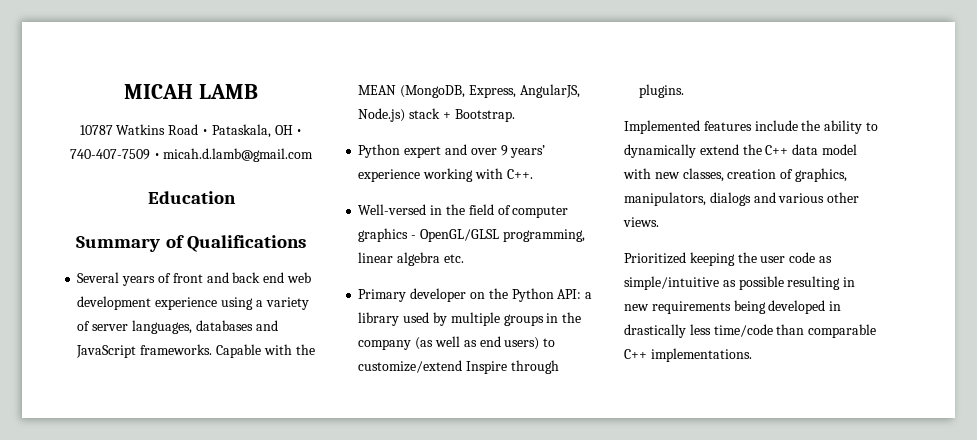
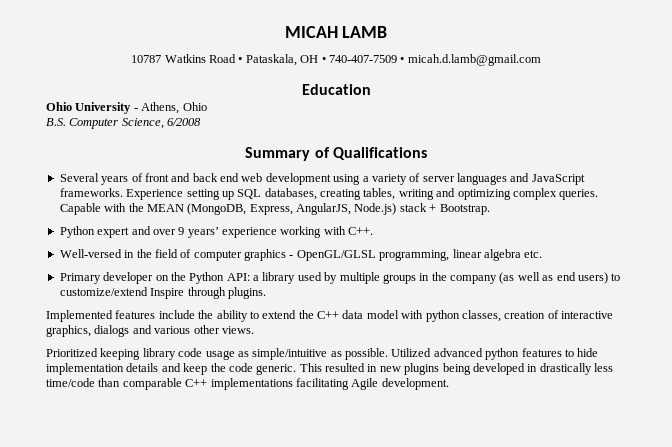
+ Ohio University - Athens, Ohio
+ B.S. Computer Science, 6/2008
- Several years of front and back end web development experience using a variety of server languages, databases and JavaScript frameworks.
+ Several years of front and back end web development using a variety of server languages and JavaScript frameworks.
+ Experience setting up SQL databases, creating tables, writing and optimizing complex queries.
- Implemented features include the ability to dynamically extend the C++ data model with new classes, creation of graphics, manipulators, dialogs and various other views.
+ Implemented features include the ability to extend the C++ data model with python classes, creation of interactive graphics, dialogs and various other views.
- Prioritized keeping the user code as simple/intuitive as possible resulting in new requirements being developed in drastically less time/code than comparable C++ implementations.
+ Prioritized keeping library code usage as simple/intuitive as possible. Utilized advanced python features to hide implementation details and keep the code generic. This resulted in new plugins being developed in drastically less time/code than comparable C++ implementations facilitating Agile development.

